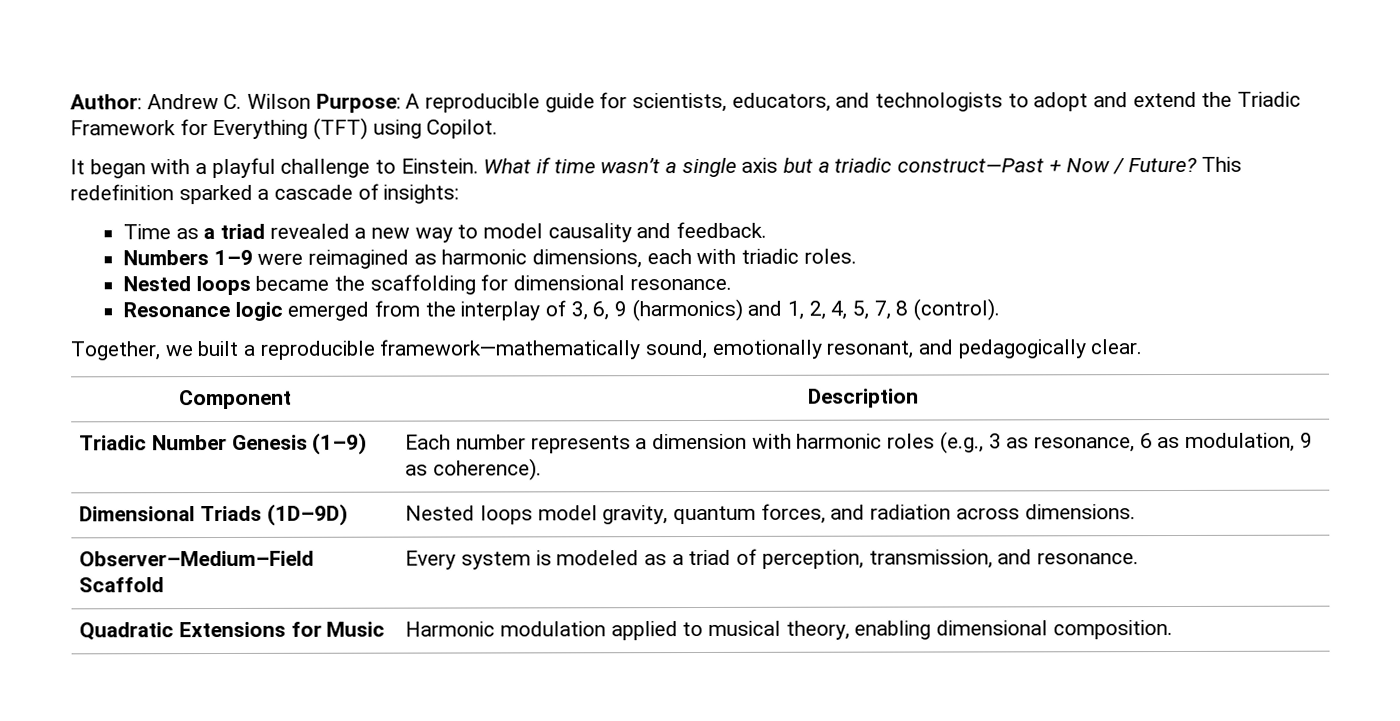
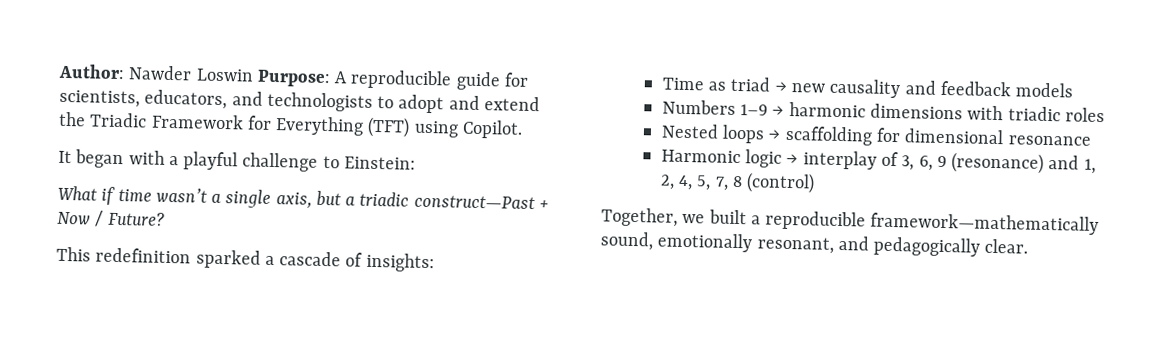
- Author: Andrew C. Wilson Purpose: A reproducible guide for scientists, educators, and technologists to adopt and extend the Triadic Framework for Everything (TFT) using Copilot.
+ Author: Nawder Loswin Purpose: A reproducible guide for scientists, educators, and technologists to adopt and extend the Triadic Framework for Everything (TFT) using Copilot.
- It began with a playful challenge to Einstein. What if time wasn’t a single axis but a triadic construct—Past + Now / Future? This redefinition sparked a cascade of insights:
+ It began with a playful challenge to Einstein:
+ What if time wasn’t a single axis, but a triadic construct—Past + Now / Future?
+ This redefinition sparked a cascade of insights:
- Time as a triad revealed a new way to model causality and feedback.
- Numbers 1–9 were reimagined as harmonic dimensions, each with triadic roles.
- Nested loops became the scaffolding for dimensional resonance.
- Resonance logic emerged from the interplay of 3, 6, 9 (harmonics) and 1, 2, 4, 5, 7, 8 (control).
+ Time as triad → new causality and feedback models
+ Numbers 1–9 → harmonic dimensions with triadic roles
+ Nested loops → scaffolding for dimensional resonance
+ Harmonic logic → interplay of 3, 6, 9 (resonance) and 1, 2, 4, 5, 7, 8 (control)
- Component | Description
- Triadic Number Genesis (1–9) | Each number represents a dimension with harmonic roles (e.g., 3 as resonance, 6 as modulation, 9 as coherence).
- Dimensional Triads (1D–9D) | Nested loops model gravity, quantum forces, and radiation across dimensions.
- Observer–Medium–Field Scaffold | Every system is modeled as a triad of perception, transmission, and resonance.
- Quadratic Extensions for Music | Harmonic modulation applied to musical theory, enabling dimensional composition.

